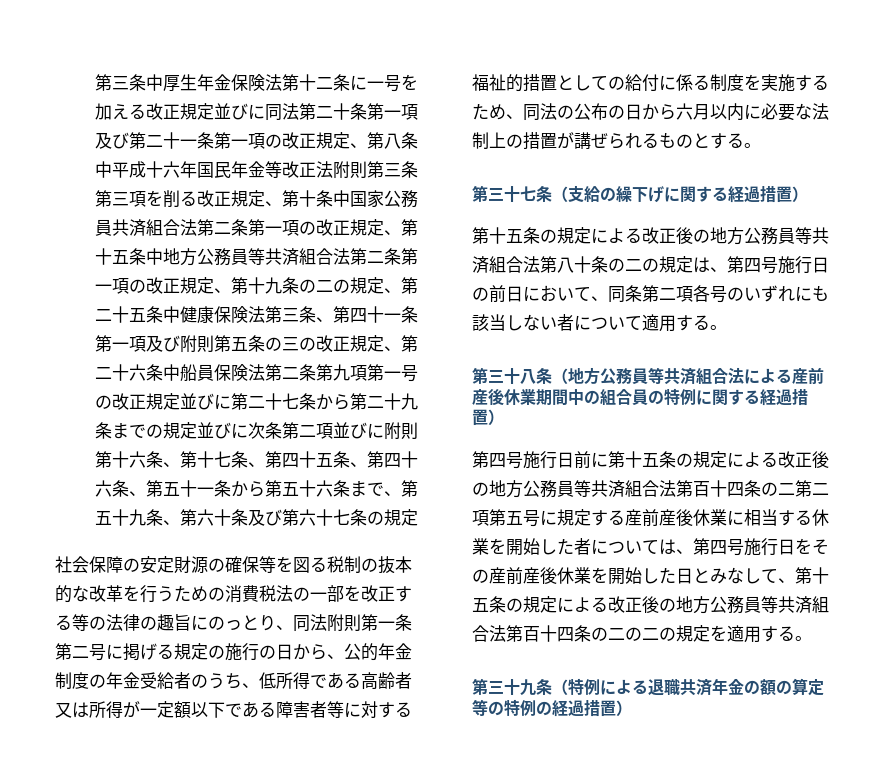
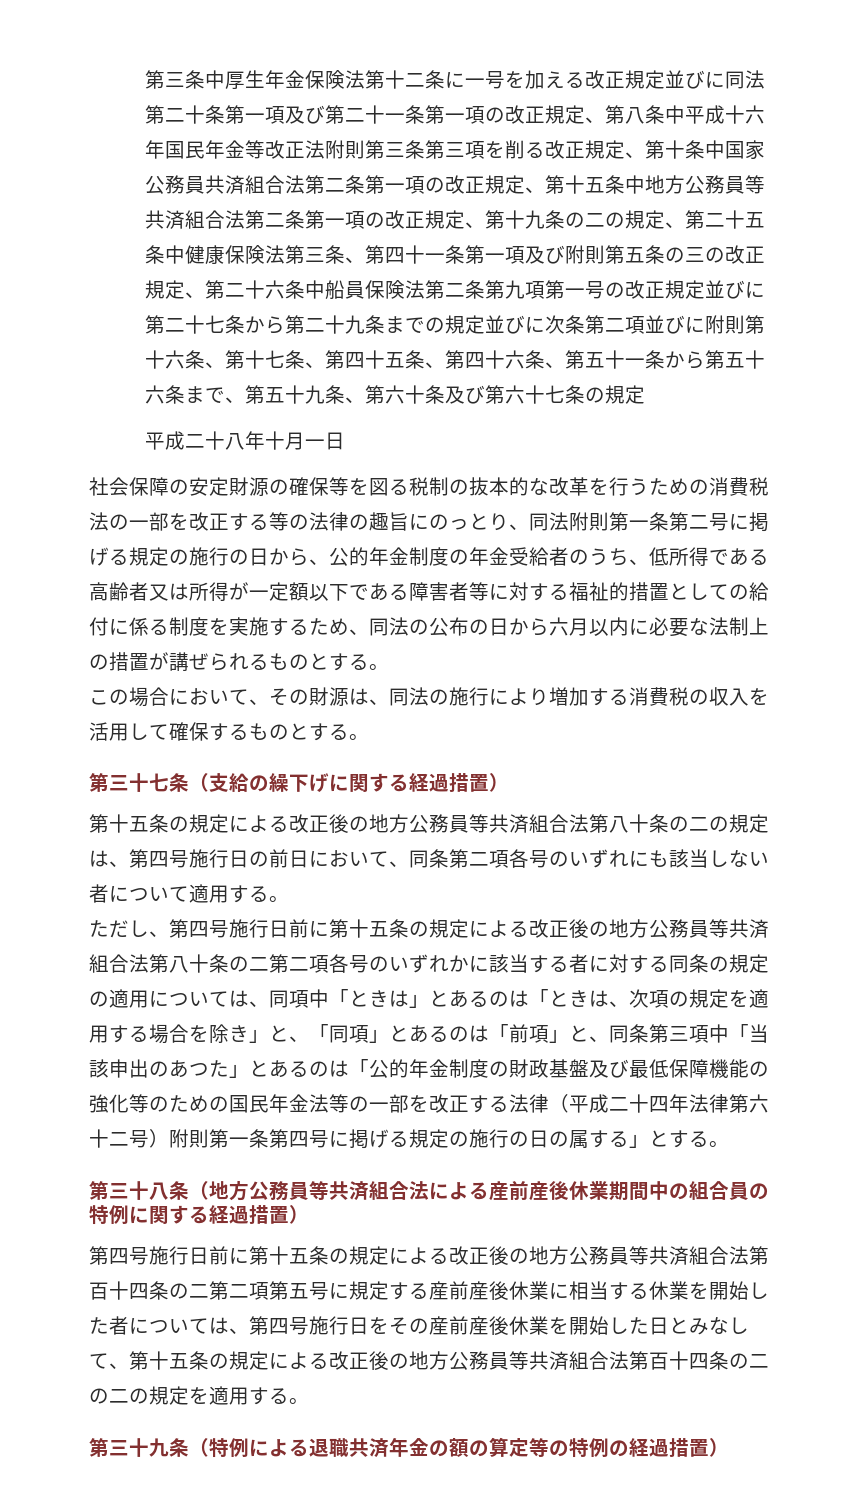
+ 平成二十八年十月一日
+ この場合において、その財源は、同法の施行により増加する消費税の収入を活用して確保するものとする。
+ ただし、第四号施行日前に第十五条の規定による改正後の地方公務員等共済組合法第八十条の二第二項各号のいずれかに該当する者に対する同条の規定の適用については、同項中「ときは」とあるのは「ときは、次項の規定を適用する場合を除き」と、「同項」とあるのは「前項」と、同条第三項中「当該申出のあつた」とあるのは「公的年金制度の財政基盤及び最低保障機能の強化等のための国民年金法等の一部を改正する法律（平成二十四年法律第六十二号）附則第一条第四号に掲げる規定の施行の日の属する」とする。

